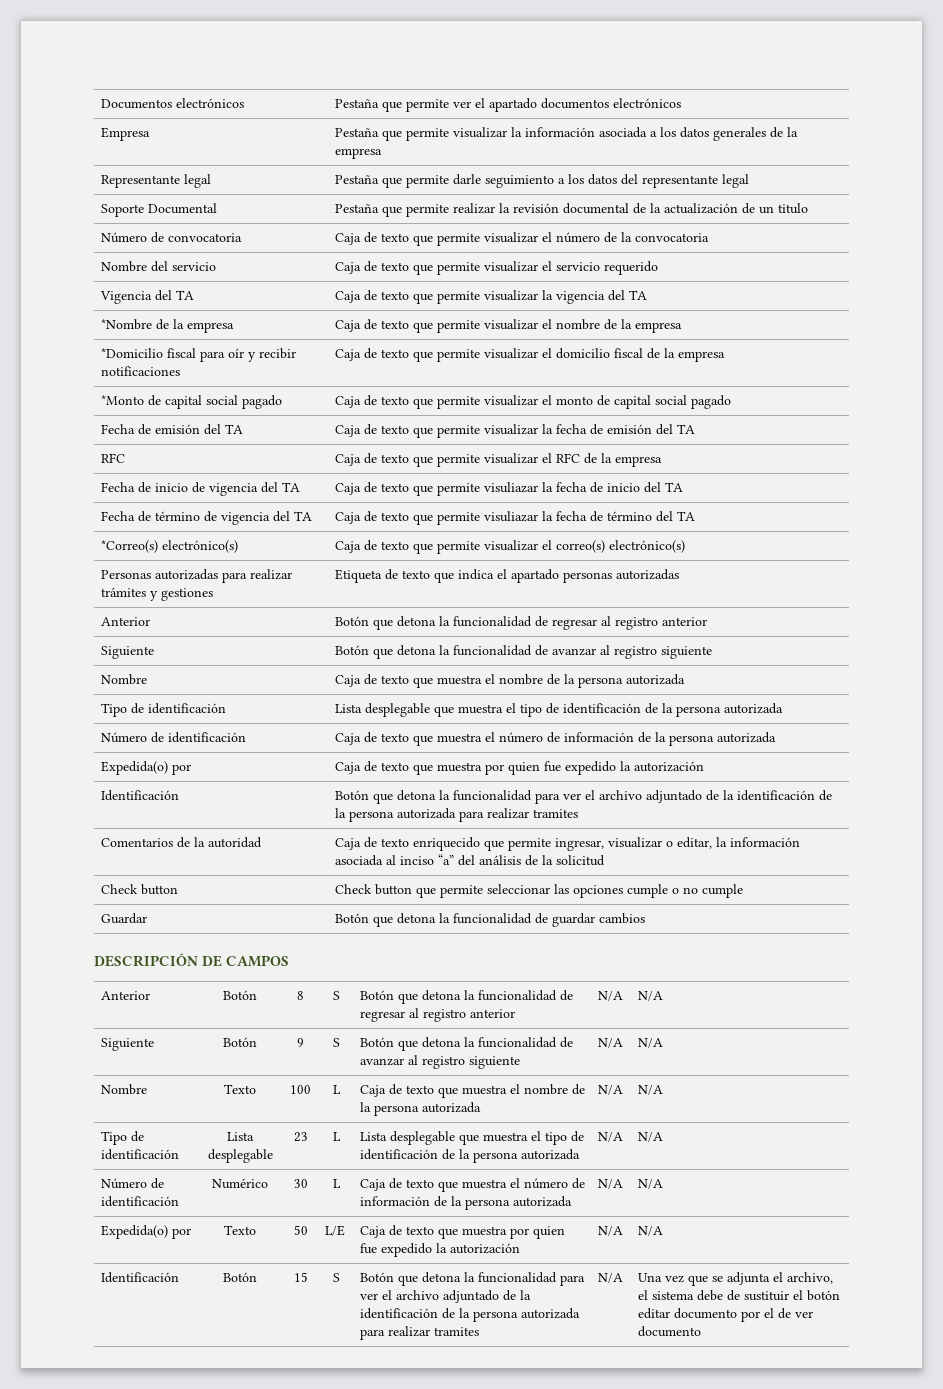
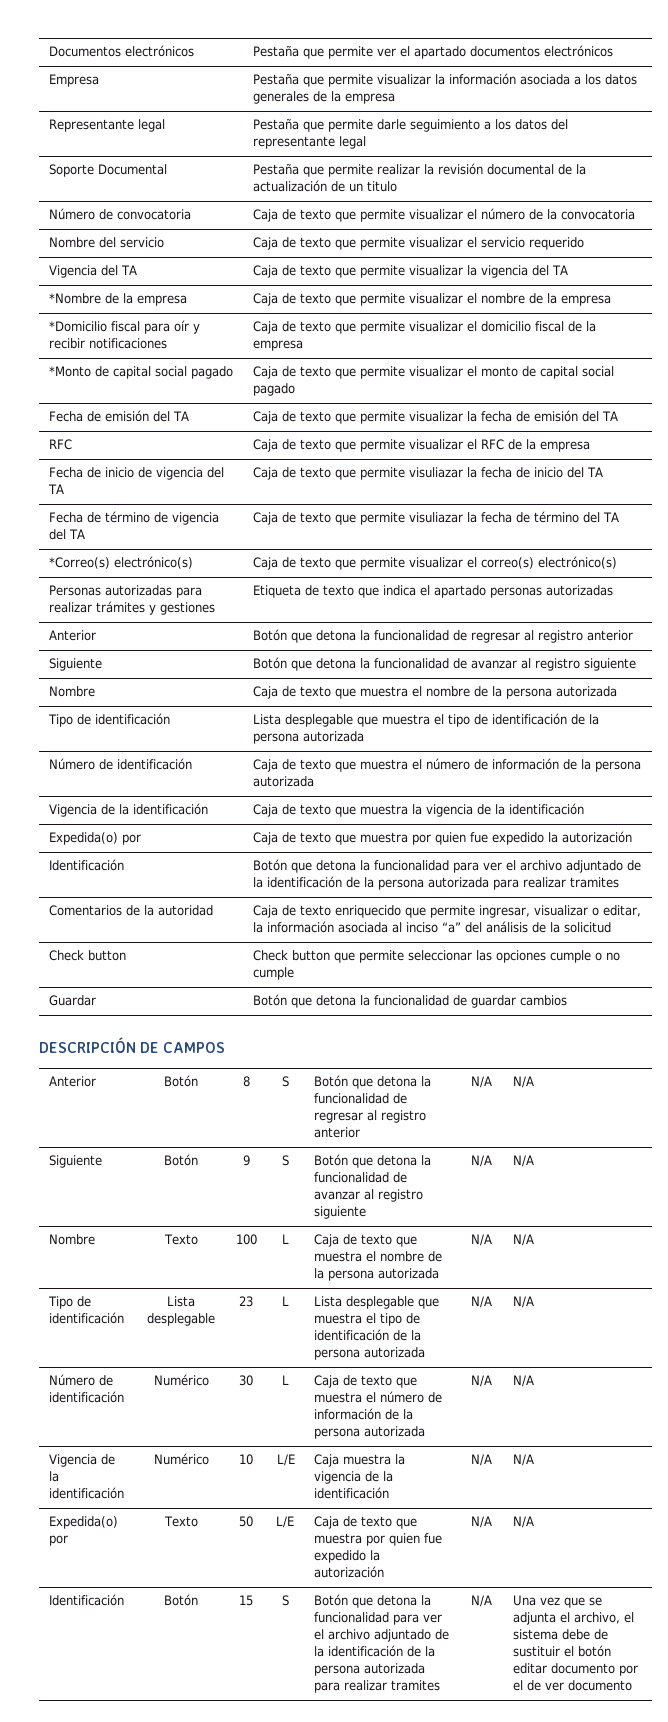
+ Vigencia de la identificación | Caja de texto que muestra la vigencia de la identificación
+ Vigencia de la identificación | Numérico | 10 | L/E | Caja muestra la vigencia de la identificación | N/A | N/A

